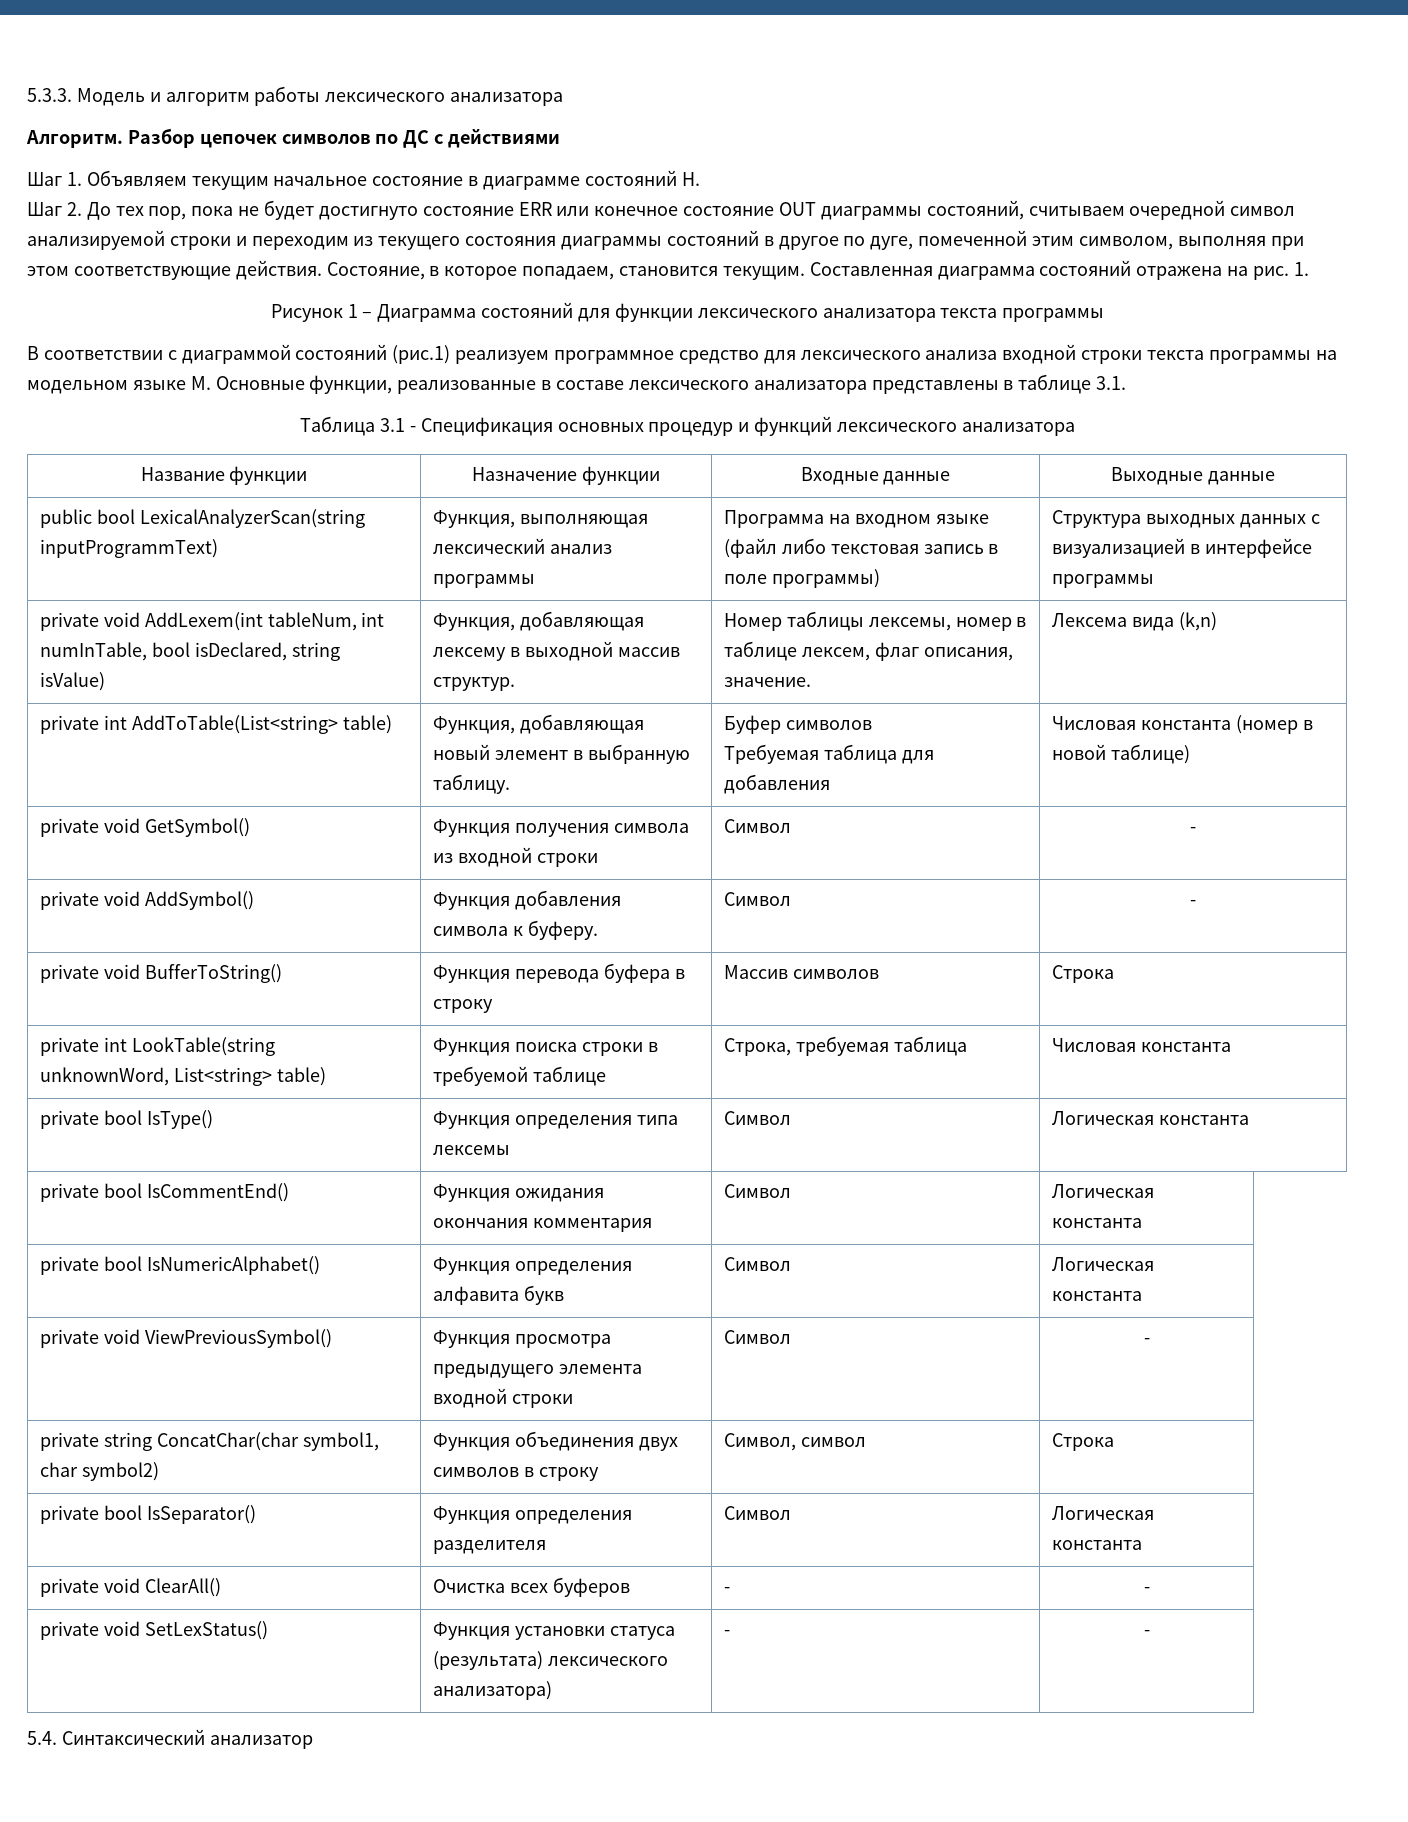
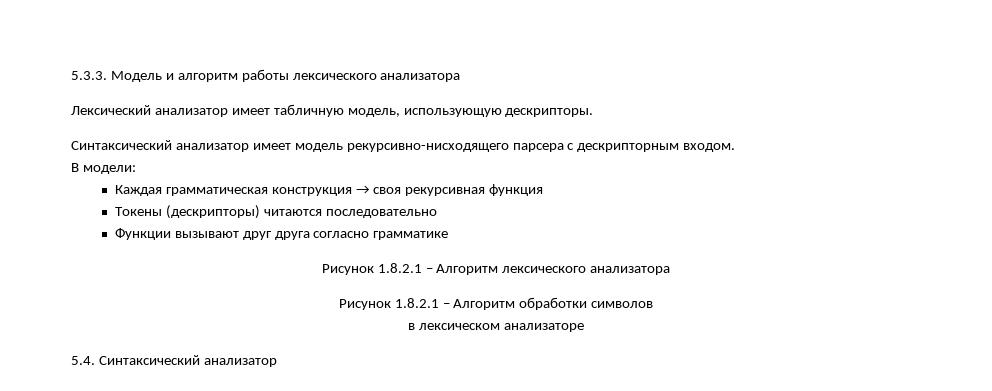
- Алгоритм. Разбор цепочек символов по ДС с действиями
- Шаг 1. Объявляем текущим начальное состояние в диаграмме состояний H.
- Шаг 2. До тех пор, пока не будет достигнуто состояние ERR или конечное состояние OUT диаграммы состояний, считываем очередной символ анализируемой строки и переходим из текущего состояния диаграммы состояний в другое по дуге, помеченной этим символом, выполняя при этом соответствующие действия. Состояние, в которое попадаем, становится текущим. Составленная диаграмма состояний отражена на рис. 1.
- Рисунок 1 – Диаграмма состояний для функции лексического анализатора текста программы
- В соответствии с диаграммой состояний (рис.1) реализуем программное средство для лексического анализа входной строки текста программы на модельном языке М. Основные функции, реализованные в составе лексического анализатора представлены в таблице 3.1.
- Таблица 3.1 - Спецификация основных процедур и функций лексического анализатора
- Название функции | Назначение функции | Входные данные | Выходные данные
- public bool LexicalAnalyzerScan(string inputProgrammText) | Функция, выполняющая лексический анализ программы | Программа на входном языке (файл либо текстовая запись в поле программы) | Структура выходных данных с визуализацией в интерфейсе программы
- private void AddLexem(int tableNum, int numInTable, bool isDeclared, string isValue) | Функция, добавляющая лексему в выходной массив структур. | Номер таблицы лексемы, номер в таблице лексем, флаг описания, значение. | Лексема вида (k,n)
- private int AddToTable(List<string> table) | Функция, добавляющая новый элемент в выбранную таблицу. | Буфер символов
- Требуемая таблица для добавления | Числовая константа (номер в новой таблице)
- private void GetSymbol() | Функция получения символа из входной строки | Символ | -
- private void AddSymbol() | Функция добавления символа к буферу. | Символ | -
- private void BufferToString() | Функция перевода буфера в строку | Массив символов | Строка
- private int LookTable(string unknownWord, List<string> table) | Функция поиска строки в требуемой таблице | Строка, требуемая таблица | Числовая константа
- private bool IsType() | Функция определения типа лексемы | Символ | Логическая константа
- private bool IsCommentEnd() | Функция ожидания окончания комментария | Символ | Логическая константа
- private bool IsNumericAlphabet() | Функция определения алфавита букв | Символ | Логическая константа
- private void ViewPreviousSymbol() | Функция просмотра предыдущего элемента входной строки | Символ | -
- private string ConcatChar(char symbol1, char symbol2) | Функция объединения двух символов в строку | Символ, символ | Строка
- private bool IsSeparator() | Функция определения разделителя | Символ | Логическая константа
- private void ClearAll() | Очистка всех буферов | - | -
- private void SetLexStatus() | Функция установки статуса (результата) лексического анализатора) | - | -
+ Лексический анализатор имеет табличную модель, использующую дескрипторы.
+ Синтаксический анализатор имеет модель рекурсивно-нисходящего парсера с дескрипторным входом.
+ В модели:
+ Каждая грамматическая конструкция → своя рекурсивная функция
+ Токены (дескрипторы) читаются последовательно
+ Функции вызывают друг друга согласно грамматике
+ Рисунок 1.8.2.1 – Алгоритм лексического анализатора
+ Рисунок 1.8.2.1 – Алгоритм обработки символов
+ в лексическом анализаторе

